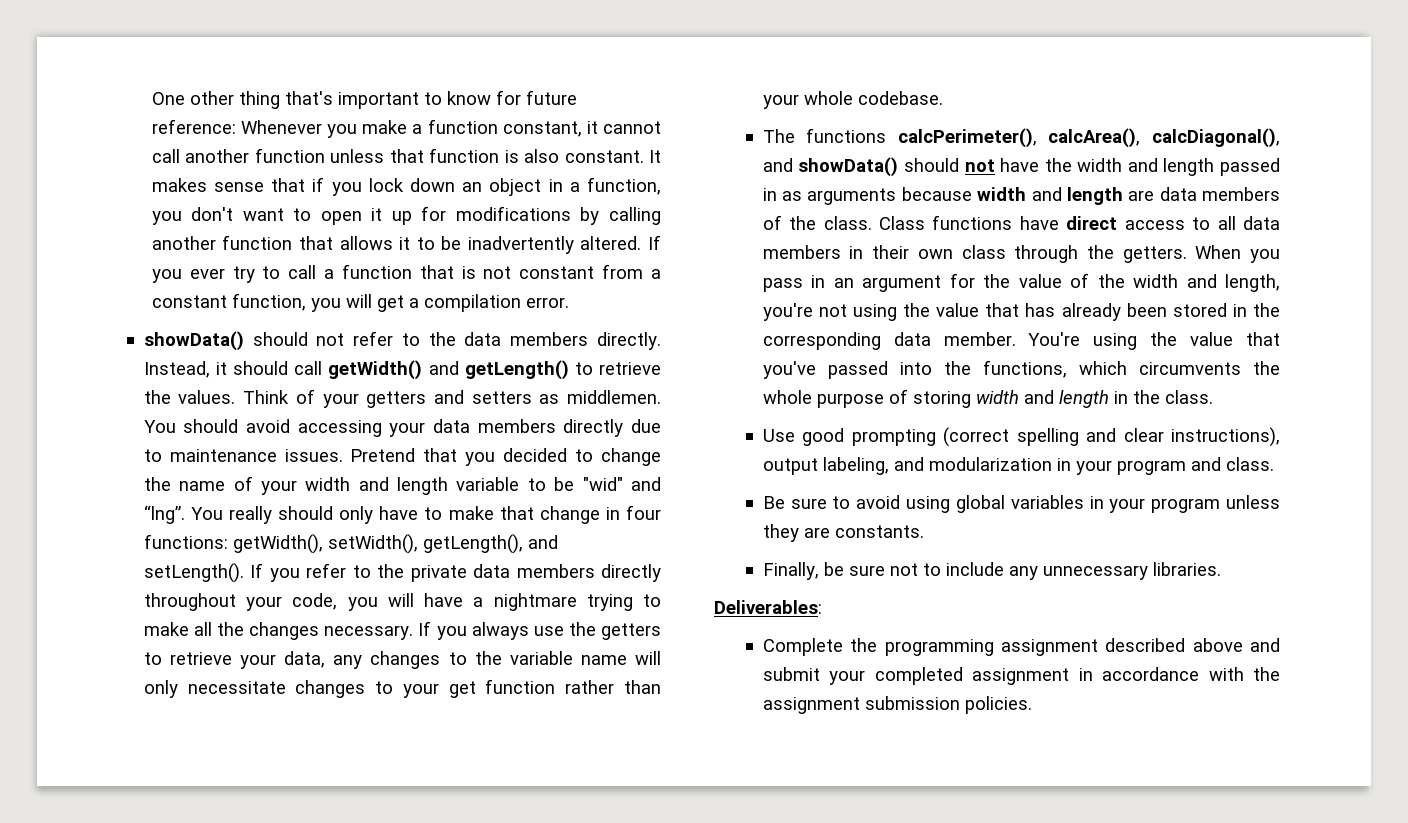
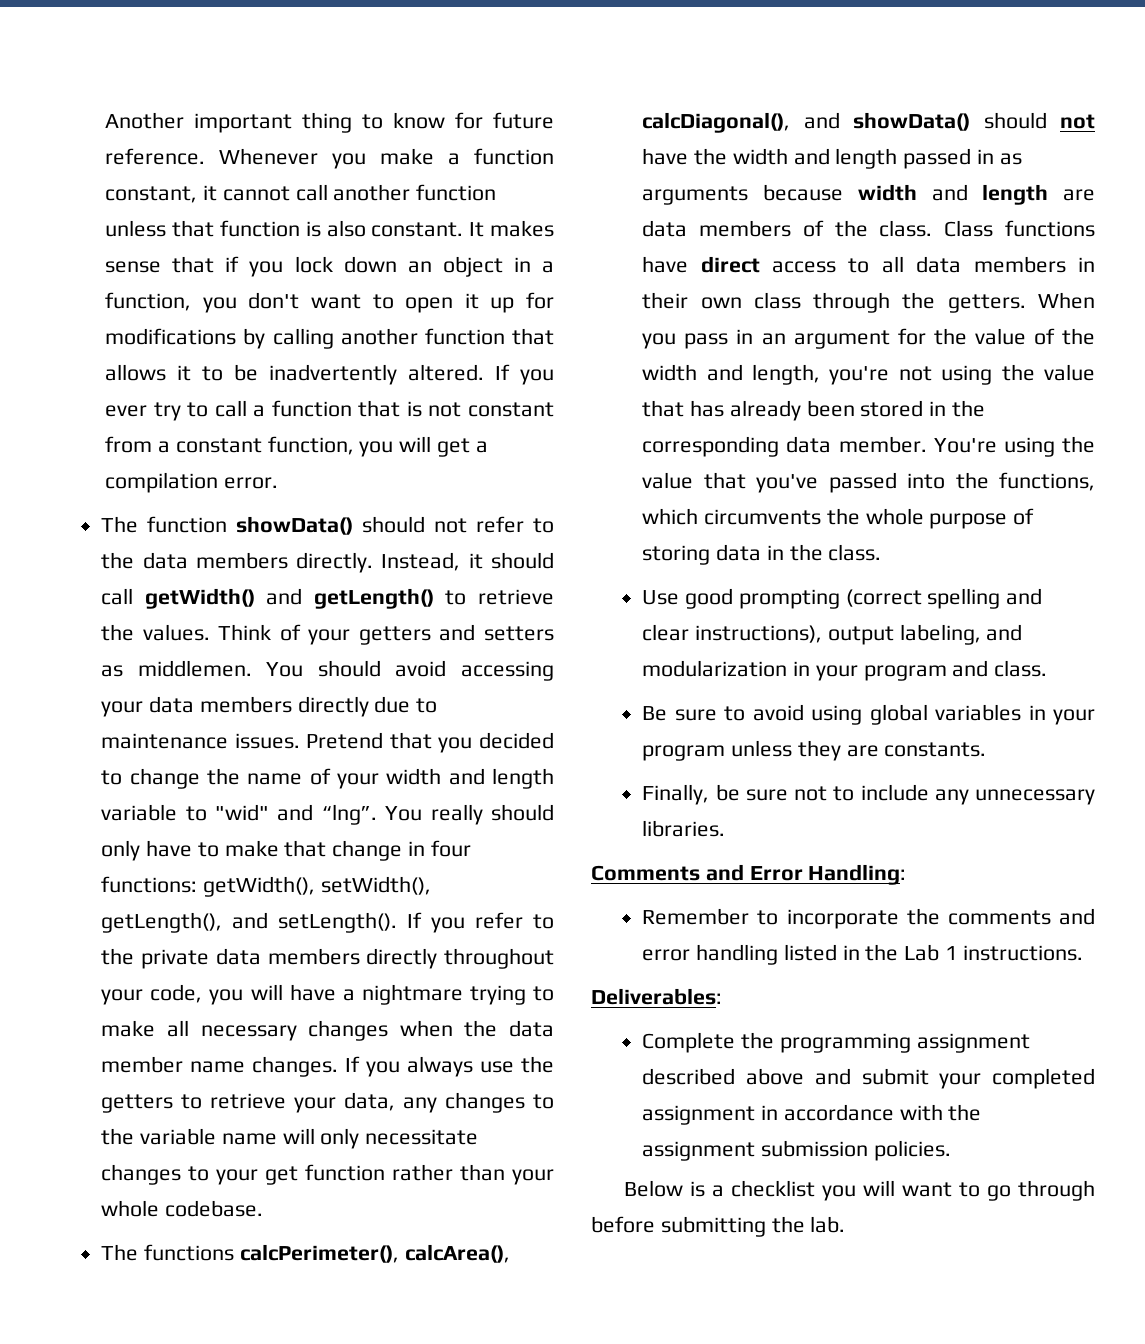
- One other thing that's important to know for future reference: Whenever you make a function constant, it cannot call another function unless that function is also constant.
+ Another important thing to know for future reference. Whenever you make a function constant, it cannot call another function unless that function is also constant.
- showData() should not refer to the data members directly.
+ The function showData() should not refer to the data members directly.
- Pretend that you decided to change the name of your width and length variable to be "wid" and “lng”.
+ Pretend that you decided to change the name of your width and length variable to "wid" and “lng”.
- If you refer to the private data members directly throughout your code, you will have a nightmare trying to make all the changes necessary.
+ If you refer to the private data members directly throughout your code, you will have a nightmare trying to make all necessary changes when the data member name changes.
- You're using the value that you've passed into the functions, which circumvents the whole purpose of storing width and length in the class.
+ You're using the value that you've passed into the functions, which circumvents the whole purpose of storing data in the class.
+ Comments and Error Handling:
+ Remember to incorporate the comments and error handling listed in the Lab 1 instructions.
+ Below is a checklist you will want to go through before submitting the lab.

